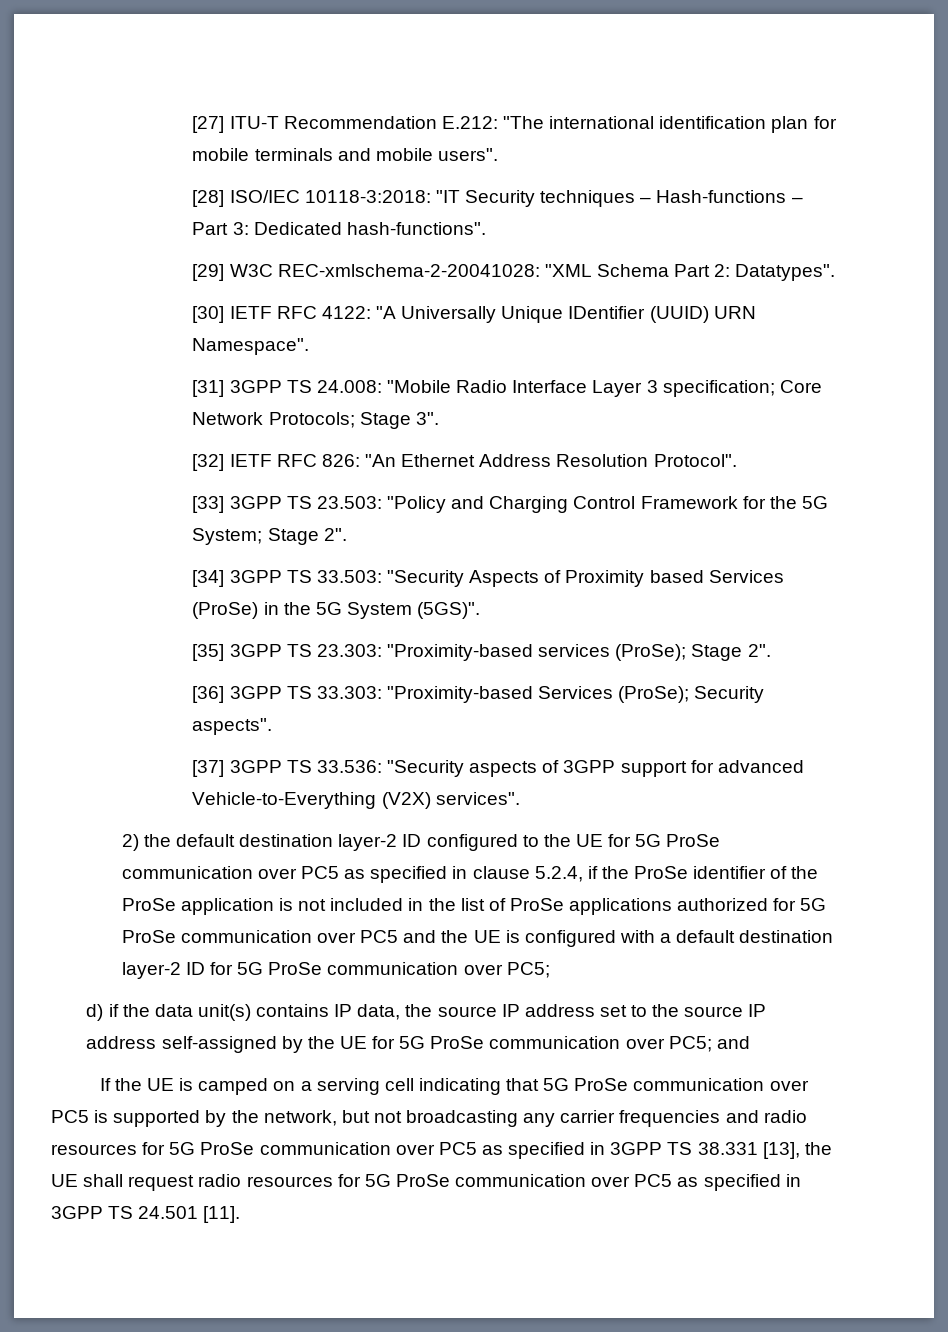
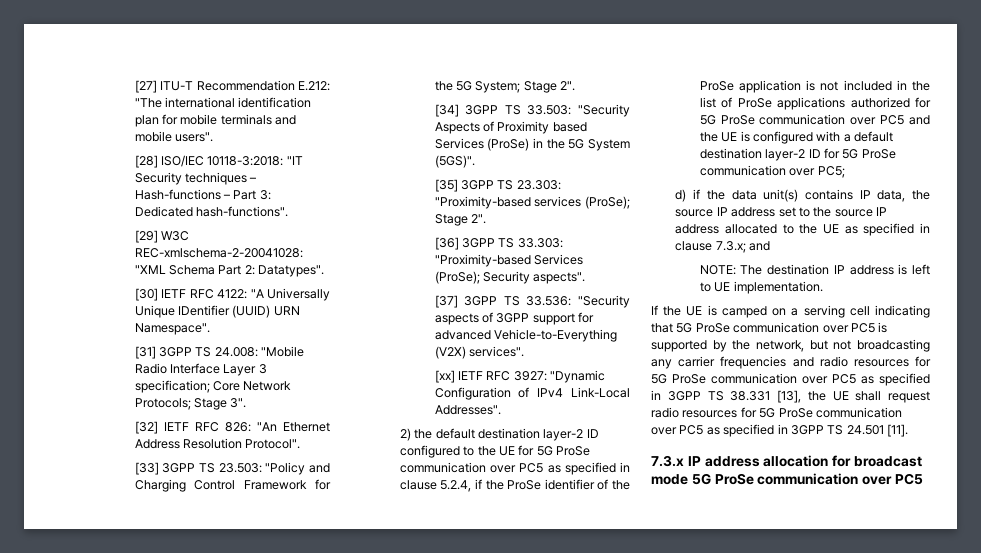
+ [xx] IETF RFC 3927: "Dynamic Configuration of IPv4 Link-Local Addresses".
- d) if the data unit(s) contains IP data, the source IP address set to the source IP address self-assigned by the UE for 5G ProSe communication over PC5; and
+ d) if the data unit(s) contains IP data, the source IP address set to the source IP address allocated to the UE as specified in clause 7.3.x; and
+ NOTE: The destination IP address is left to UE implementation.
+ 7.3.x IP address allocation for broadcast mode 5G ProSe communication over PC5

